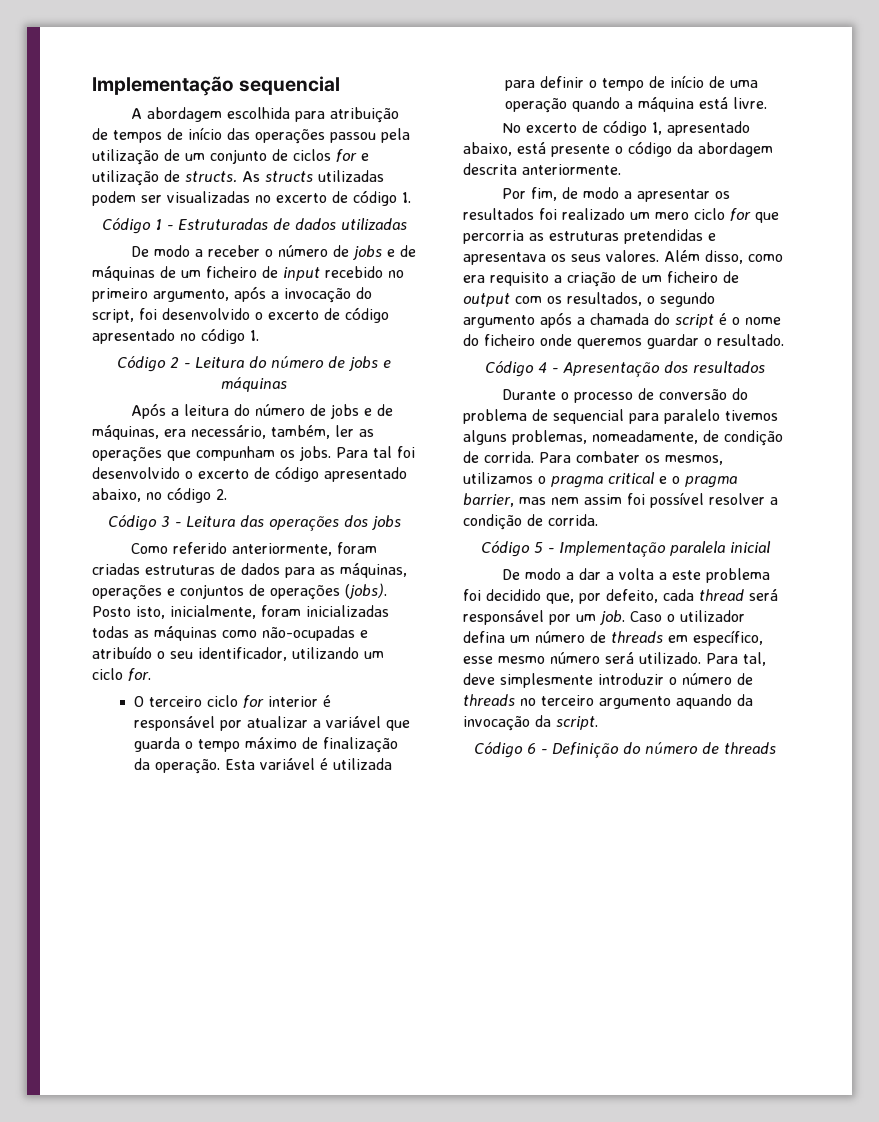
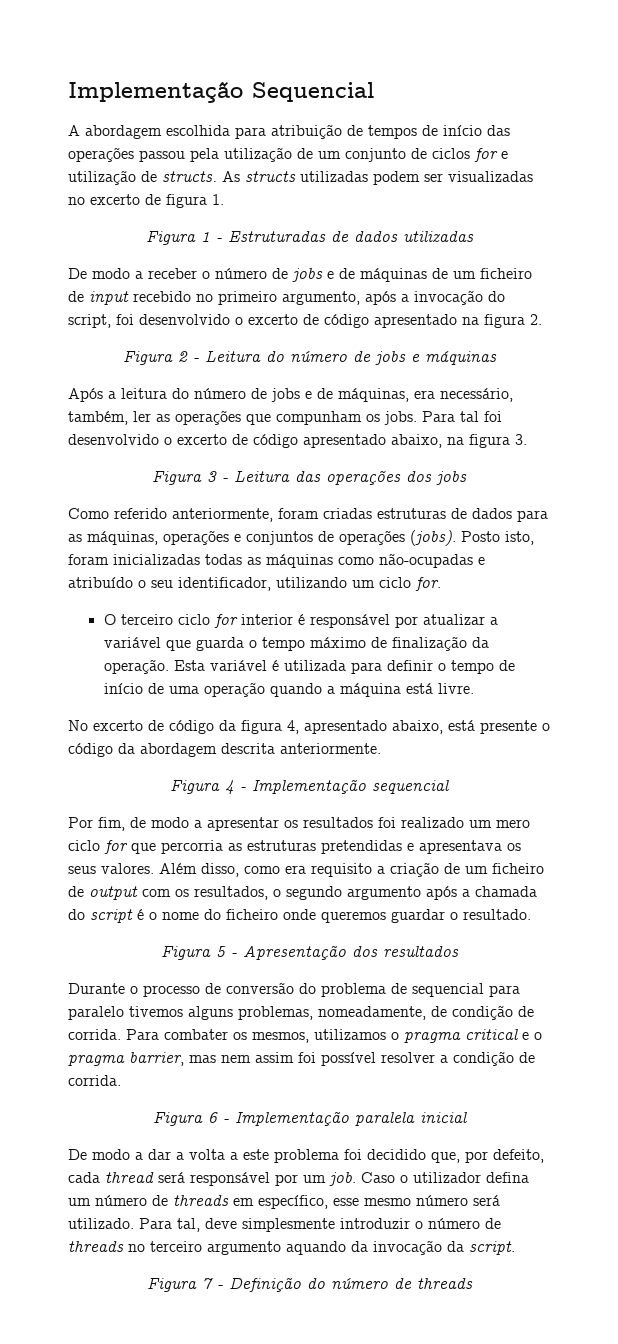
- Implementação sequencial
+ Implementação Sequencial
- As structs utilizadas podem ser visualizadas no excerto de código 1.
- Código 1 - Estruturadas de dados utilizadas
+ As structs utilizadas podem ser visualizadas no excerto de figura 1.
+ Figura 1 - Estruturadas de dados utilizadas
- De modo a receber o número de jobs e de máquinas de um ficheiro de input recebido no primeiro argumento, após a invocação do script, foi desenvolvido o excerto de código apresentado no código 1.
- Código 2 - Leitura do número de jobs e máquinas
+ De modo a receber o número de jobs e de máquinas de um ficheiro de input recebido no primeiro argumento, após a invocação do script, foi desenvolvido o excerto de código apresentado na figura 2.
+ Figura 2 - Leitura do número de jobs e máquinas
- Para tal foi desenvolvido o excerto de código apresentado abaixo, no código 2.
- Código 3 - Leitura das operações dos jobs
+ Para tal foi desenvolvido o excerto de código apresentado abaixo, na figura 3.
+ Figura 3 - Leitura das operações dos jobs
- Posto isto, inicialmente, foram inicializadas todas as máquinas como não-ocupadas e atribuído o seu identificador, utilizando um ciclo for.
+ Posto isto, foram inicializadas todas as máquinas como não-ocupadas e atribuído o seu identificador, utilizando um ciclo for.
- No excerto de código 1, apresentado abaixo, está presente o código da abordagem descrita anteriormente.
+ No excerto de código da figura 4, apresentado abaixo, está presente o código da abordagem descrita anteriormente.
+ Figura 4 - Implementação sequencial
- Código 4 - Apresentação dos resultados
+ Figura 5 - Apresentação dos resultados
- Código 5 - Implementação paralela inicial
+ Figura 6 - Implementação paralela inicial
- Código 6 - Definição do número de threads
+ Figura 7 - Definição do número de threads

